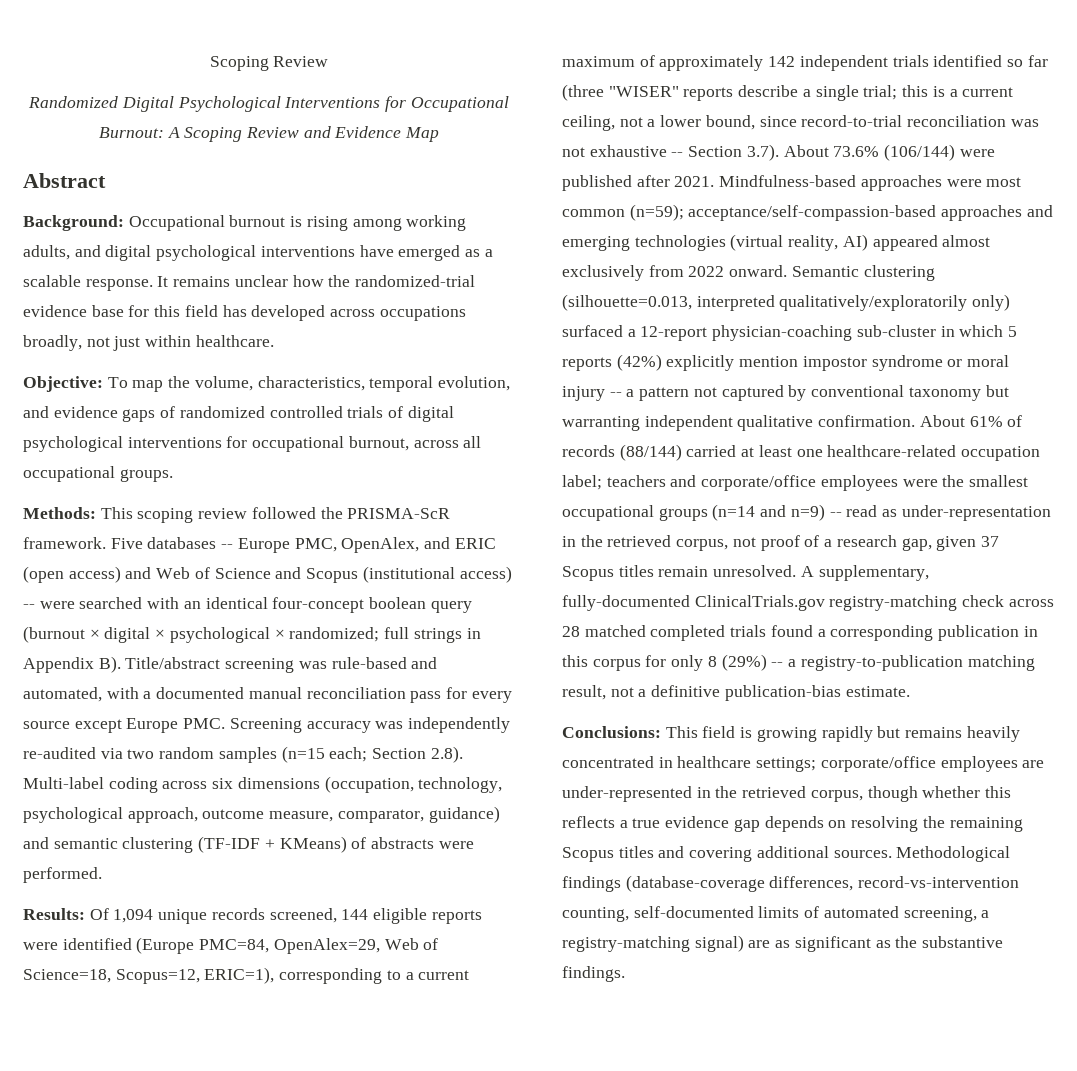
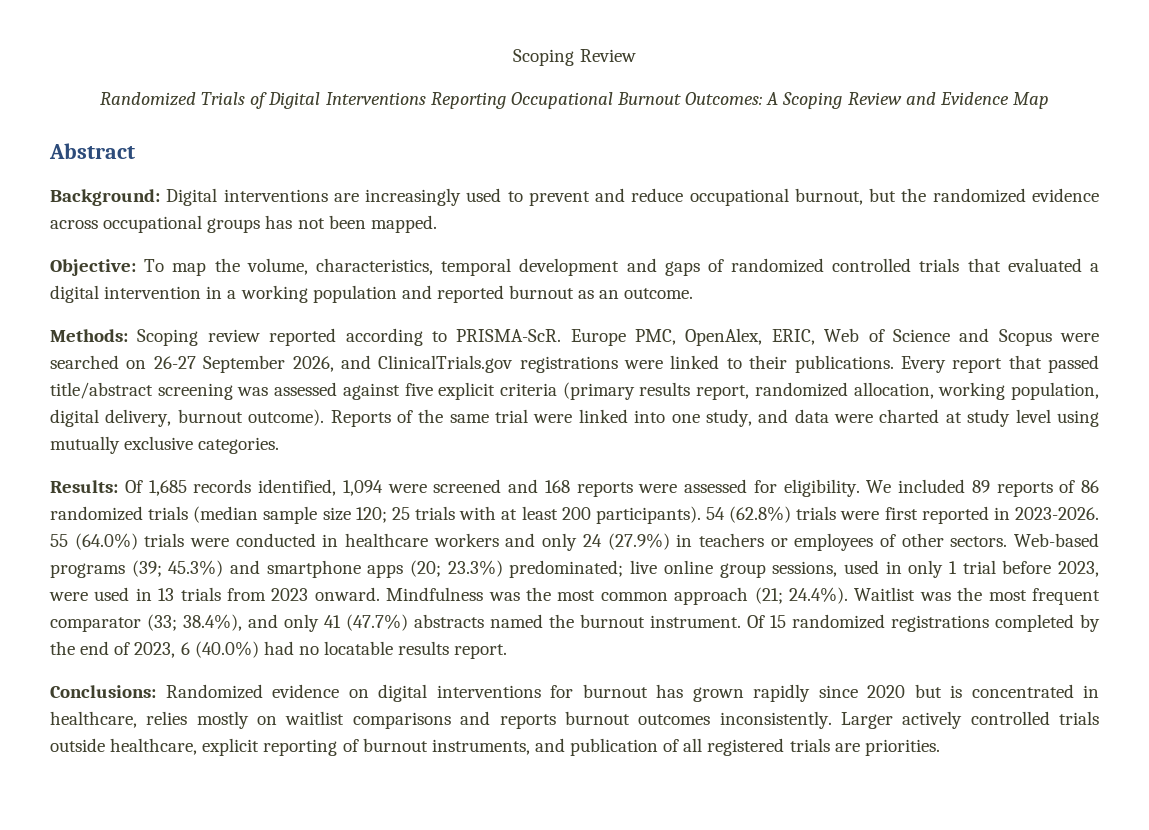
- Randomized Digital Psychological Interventions for Occupational Burnout: A Scoping Review and Evidence Map
+ Randomized Trials of Digital Interventions Reporting Occupational Burnout Outcomes: A Scoping Review and Evidence Map
- Background: Occupational burnout is rising among working adults, and digital psychological interventions have emerged as a scalable response. It remains unclear how the randomized-trial evidence base for this field has developed across occupations broadly, not just within healthcare.
+ Background: Digital interventions are increasingly used to prevent and reduce occupational burnout, but the randomized evidence across occupational groups has not been mapped.
- Objective: To map the volume, characteristics, temporal evolution, and evidence gaps of randomized controlled trials of digital psychological interventions for occupational burnout, across all occupational groups.
- Methods: This scoping review followed the PRISMA-ScR framework. Five databases -- Europe PMC, OpenAlex, and ERIC (open access) and Web of Science and Scopus (institutional access) -- were searched with an identical four-concept boolean query (burnout × digital × psychological × randomized; full strings in Appendix B). Title/abstract screening was rule-based and automated, with a documented manual reconciliation pass for every source except Europe PMC. Screening accuracy was independently re-audited via two random samples (n=15 each; Section 2.8). Multi-label coding across six dimensions (occupation, technology, psychological approach, outcome measure, comparator, guidance) and semantic clustering (TF-IDF + KMeans) of abstracts were performed.
- Results: Of 1,094 unique records screened, 144 eligible reports were identified (Europe PMC=84, OpenAlex=29, Web of Science=18, Scopus=12, ERIC=1), corresponding to a current maximum of approximately 142 independent trials identified so far (three "WISER" reports describe a single trial; this is a current ceiling, not a lower bound, since record-to-trial reconciliation was not exhaustive -- Section 3.7). About 73.6% (106/144) were published after 2021. Mindfulness-based approaches were most common (n=59); acceptance/self-compassion-based approaches and emerging technologies (virtual reality, AI) appeared almost exclusively from 2022 onward. Semantic clustering (silhouette=0.013, interpreted qualitatively/exploratorily only) surfaced a 12-report physician-coaching sub-cluster in which 5 reports (42%) explicitly mention impostor syndrome or moral injury -- a pattern not captured by conventional taxonomy but warranting independent qualitative confirmation. About 61% of records (88/144) carried at least one healthcare-related occupation label; teachers and corporate/office employees were the smallest occupational groups (n=14 and n=9) -- read as under-representation in the retrieved corpus, not proof of a research gap, given 37 Scopus titles remain unresolved. A supplementary, fully-documented ClinicalTrials.gov registry-matching check across 28 matched completed trials found a corresponding publication in this corpus for only 8 (29%) -- a registry-to-publication matching result, not a definitive publication-bias estimate.
- Conclusions: This field is growing rapidly but remains heavily concentrated in healthcare settings; corporate/office employees are under-represented in the retrieved corpus, though whether this reflects a true evidence gap depends on resolving the remaining Scopus titles and covering additional sources. Methodological findings (database-coverage differences, record-vs-intervention counting, self-documented limits of automated screening, a registry-matching signal) are as significant as the substantive findings.
+ Objective: To map the volume, characteristics, temporal development and gaps of randomized controlled trials that evaluated a digital intervention in a working population and reported burnout as an outcome.
+ Methods: Scoping review reported according to PRISMA-ScR. Europe PMC, OpenAlex, ERIC, Web of Science and Scopus were searched on 26-27 September 2026, and ClinicalTrials.gov registrations were linked to their publications. Every report that passed title/abstract screening was assessed against five explicit criteria (primary results report, randomized allocation, working population, digital delivery, burnout outcome). Reports of the same trial were linked into one study, and data were charted at study level using mutually exclusive categories.
+ Results: Of 1,685 records identified, 1,094 were screened and 168 reports were assessed for eligibility. We included 89 reports of 86 randomized trials (median sample size 120; 25 trials with at least 200 participants). 54 (62.8%) trials were first reported in 2023-2026. 55 (64.0%) trials were conducted in healthcare workers and only 24 (27.9%) in teachers or employees of other sectors. Web-based programs (39; 45.3%) and smartphone apps (20; 23.3%) predominated; live online group sessions, used in only 1 trial before 2023, were used in 13 trials from 2023 onward. Mindfulness was the most common approach (21; 24.4%). Waitlist was the most frequent comparator (33; 38.4%), and only 41 (47.7%) abstracts named the burnout instrument. Of 15 randomized registrations completed by the end of 2023, 6 (40.0%) had no locatable results report.
+ Conclusions: Randomized evidence on digital interventions for burnout has grown rapidly since 2020 but is concentrated in healthcare, relies mostly on waitlist comparisons and reports burnout outcomes inconsistently. Larger actively controlled trials outside healthcare, explicit reporting of burnout instruments, and publication of all registered trials are priorities.

